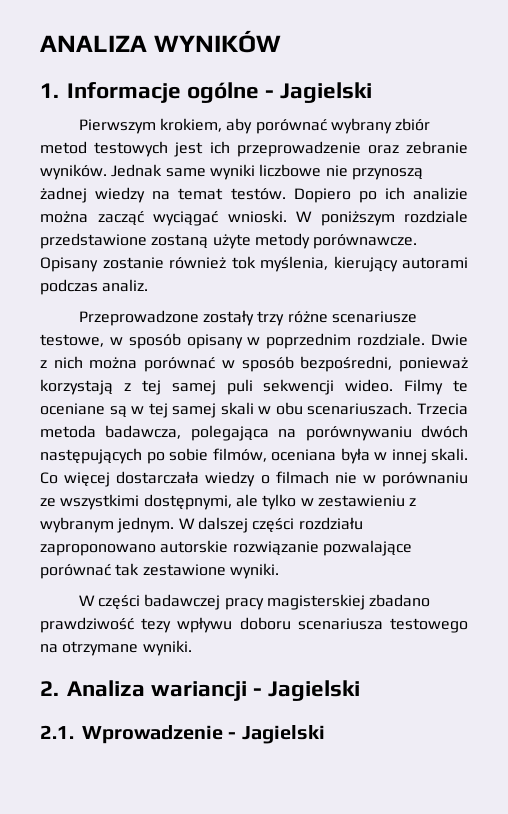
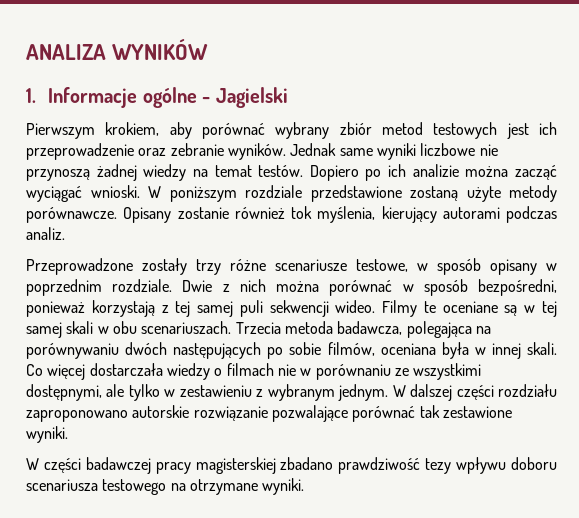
- 2. Analiza wariancji - Jagielski
- 2.1. Wprowadzenie - Jagielski

